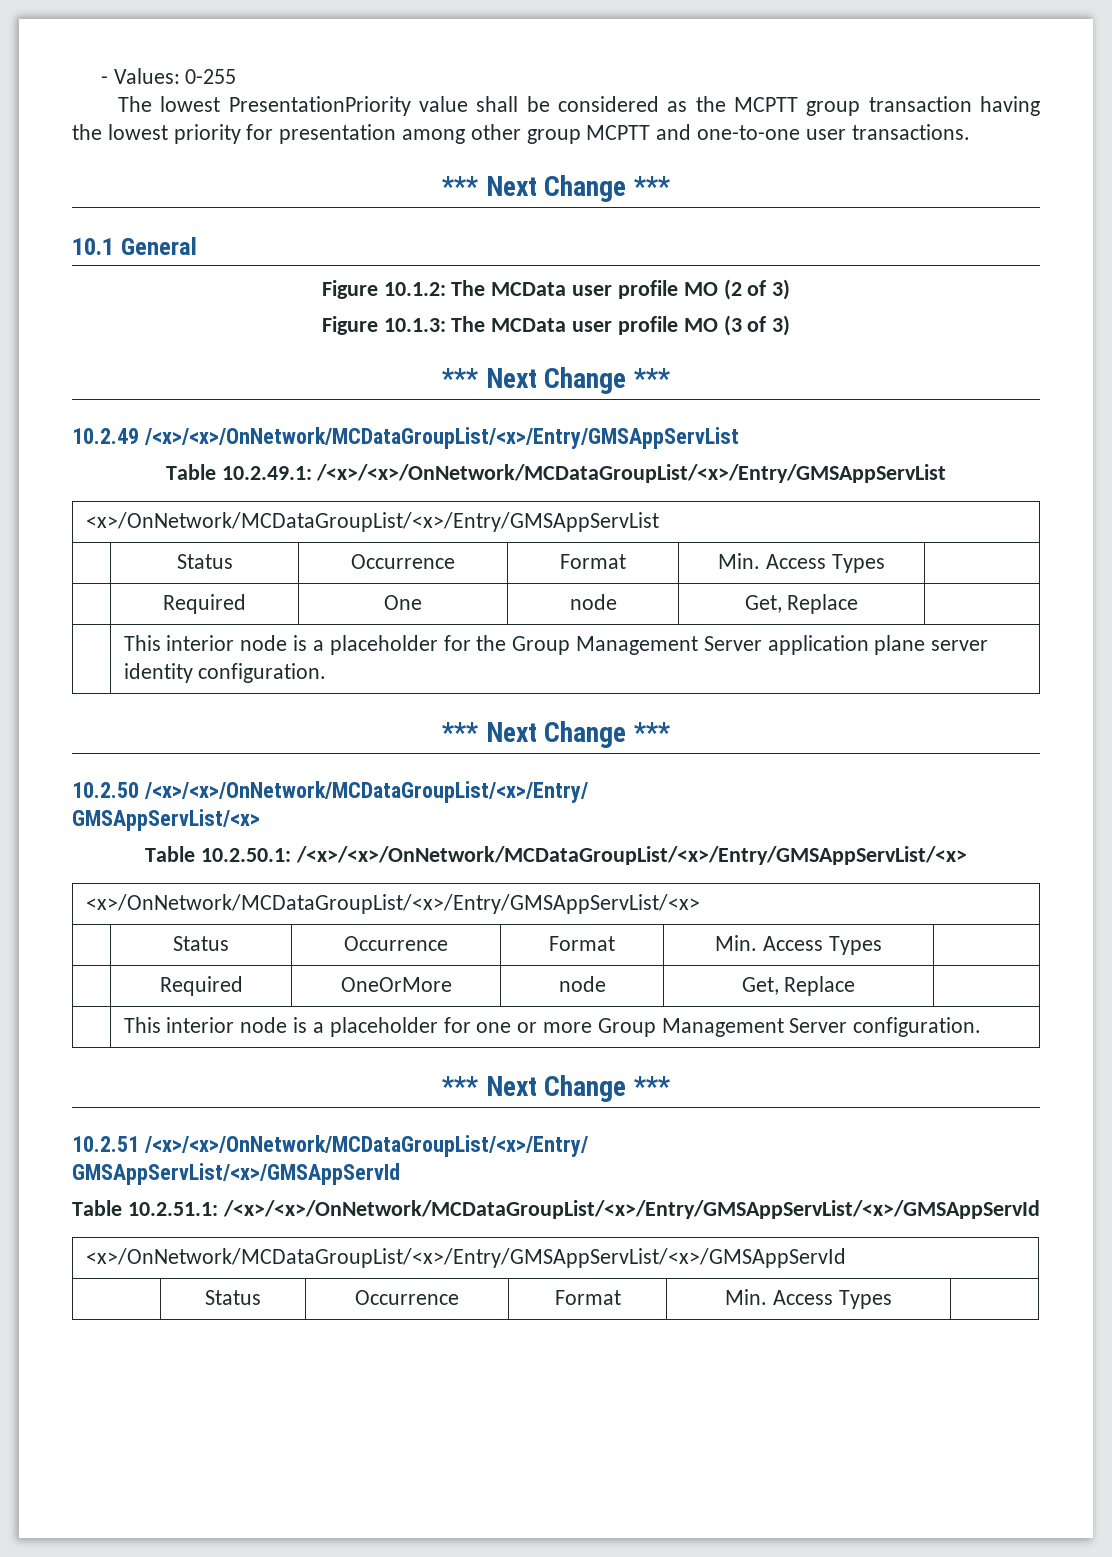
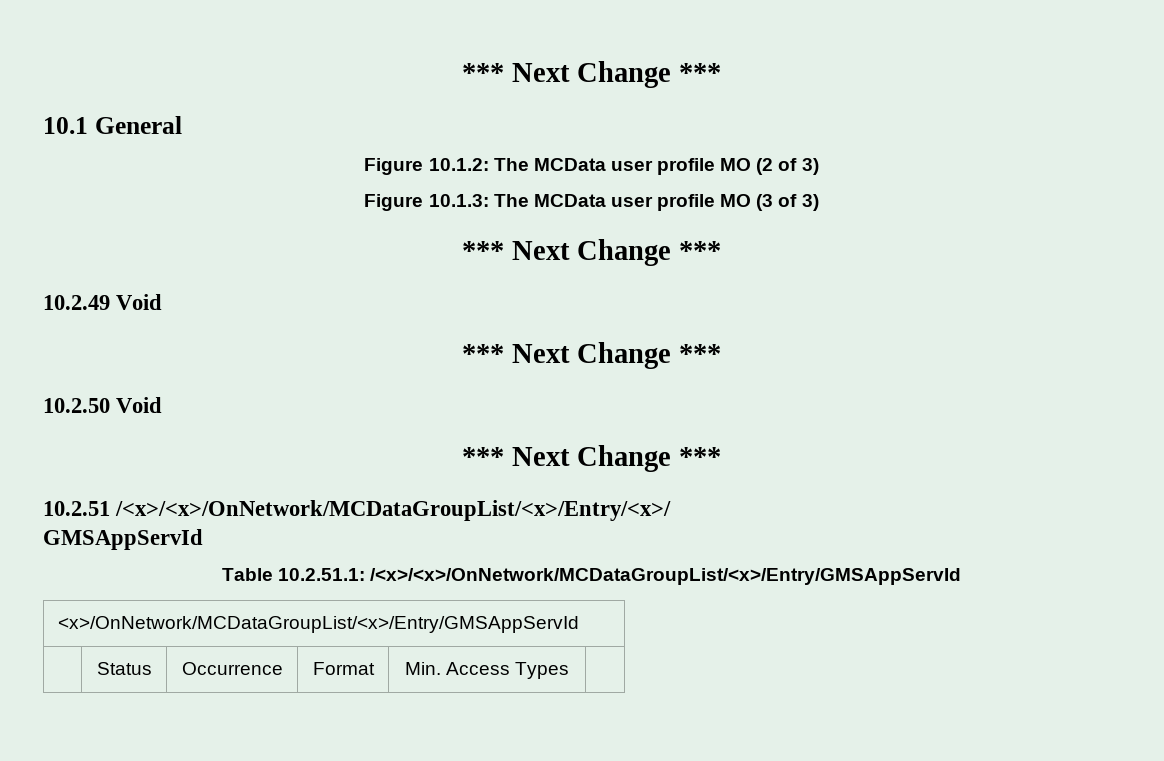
- - Values: 0-255
- The lowest PresentationPriority value shall be considered as the MCPTT group transaction having the lowest priority for presentation among other group MCPTT and one-to-one user transactions.
- 10.2.49 /<x>/<x>/OnNetwork/MCDataGroupList/<x>/Entry/GMSAppServList
- Table 10.2.49.1: /<x>/<x>/OnNetwork/MCDataGroupList/<x>/Entry/GMSAppServList
- <x>/OnNetwork/MCDataGroupList/<x>/Entry/GMSAppServList
- | Status | Occurrence | Format | Min. Access Types |
- | Required | One | node | Get, Replace |
- | This interior node is a placeholder for the Group Management Server application plane server identity configuration.
+ 10.2.49 Void
  *** Next Change ***
- 10.2.50 /<x>/<x>/OnNetwork/MCDataGroupList/<x>/Entry/
- GMSAppServList/<x>
- Table 10.2.50.1: /<x>/<x>/OnNetwork/MCDataGroupList/<x>/Entry/GMSAppServList/<x>
- <x>/OnNetwork/MCDataGroupList/<x>/Entry/GMSAppServList/<x>
- | Status | Occurrence | Format | Min. Access Types |
- | Required | OneOrMore | node | Get, Replace |
- | This interior node is a placeholder for one or more Group Management Server configuration.
+ 10.2.50 Void
  *** Next Change ***
- 10.2.51 /<x>/<x>/OnNetwork/MCDataGroupList/<x>/Entry/
- GMSAppServList/<x>/GMSAppServId
- Table 10.2.51.1: /<x>/<x>/OnNetwork/MCDataGroupList/<x>/Entry/GMSAppServList/<x>/GMSAppServId
- <x>/OnNetwork/MCDataGroupList/<x>/Entry/GMSAppServList/<x>/GMSAppServId
+ 10.2.51 /<x>/<x>/OnNetwork/MCDataGroupList/<x>/Entry/<x>/
+ GMSAppServId
+ Table 10.2.51.1: /<x>/<x>/OnNetwork/MCDataGroupList/<x>/Entry/GMSAppServId
+ <x>/OnNetwork/MCDataGroupList/<x>/Entry/GMSAppServId

